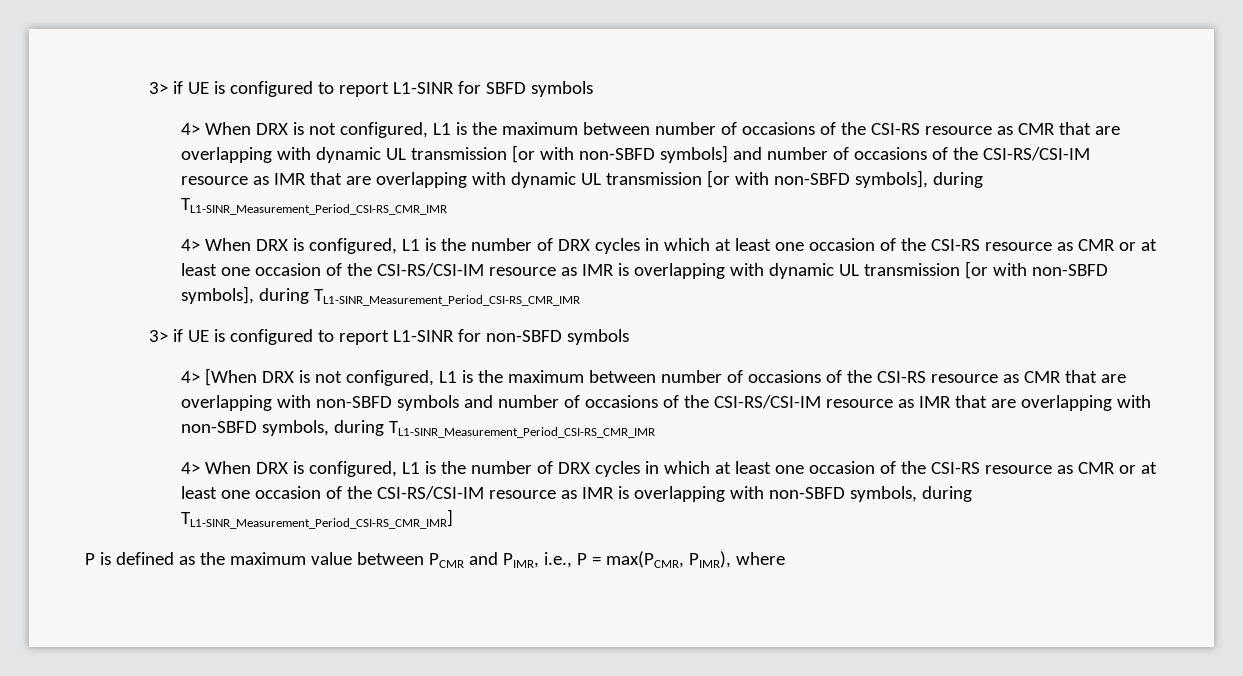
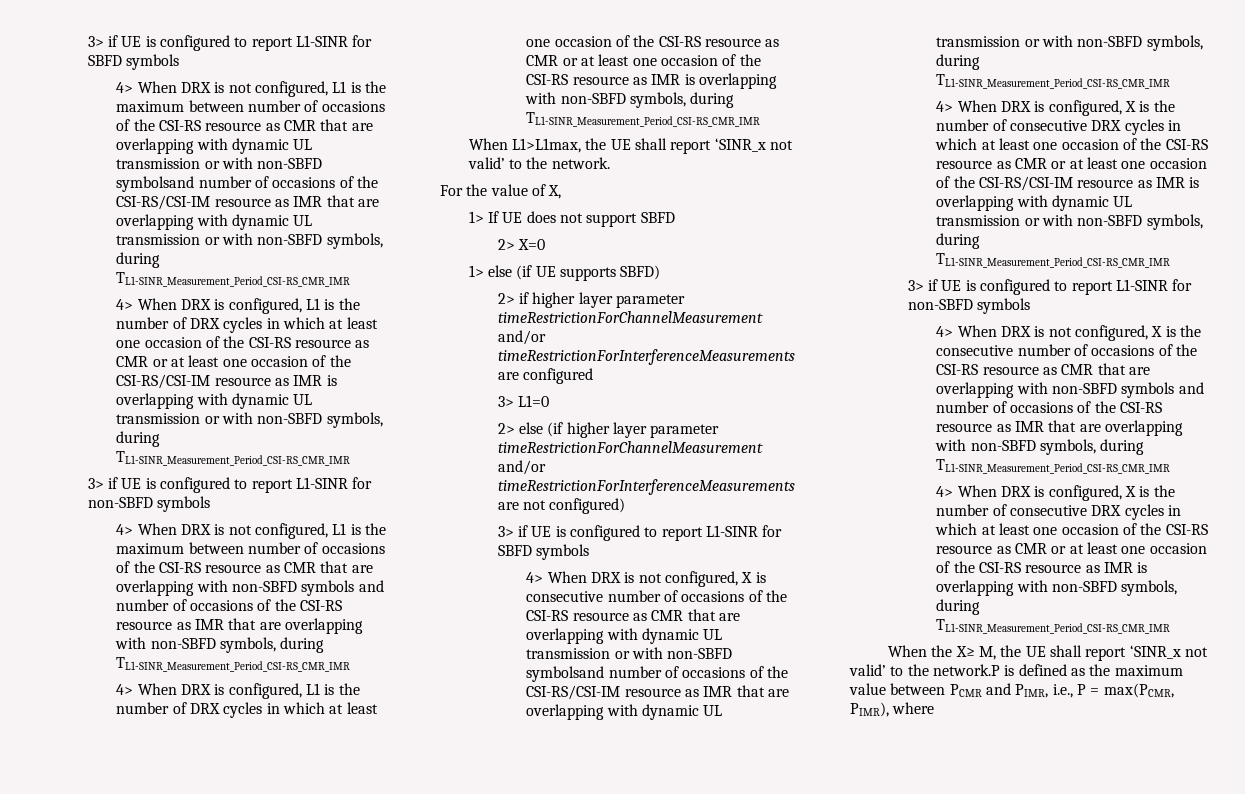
- 4> When DRX is not configured, L1 is the maximum between number of occasions of the CSI-RS resource as CMR that are overlapping with dynamic UL transmission [or with non-SBFD symbols] and number of occasions of the CSI-RS/CSI-IM resource as IMR that are overlapping with dynamic UL transmission [or with non-SBFD symbols], during TL1-SINR_Measurement_Period_CSI-RS_CMR_IMR
+ 4> When DRX is not configured, L1 is the maximum between number of occasions of the CSI-RS resource as CMR that are overlapping with dynamic UL transmission or with non-SBFD symbolsand number of occasions of the CSI-RS/CSI-IM resource as IMR that are overlapping with dynamic UL transmission or with non-SBFD symbols, during TL1-SINR_Measurement_Period_CSI-RS_CMR_IMR
- 4> When DRX is configured, L1 is the number of DRX cycles in which at least one occasion of the CSI-RS resource as CMR or at least one occasion of the CSI-RS/CSI-IM resource as IMR is overlapping with dynamic UL transmission [or with non-SBFD symbols], during TL1-SINR_Measurement_Period_CSI-RS_CMR_IMR
+ 4> When DRX is configured, L1 is the number of DRX cycles in which at least one occasion of the CSI-RS resource as CMR or at least one occasion of the CSI-RS/CSI-IM resource as IMR is overlapping with dynamic UL transmission or with non-SBFD symbols, during TL1-SINR_Measurement_Period_CSI-RS_CMR_IMR
- 4> [When DRX is not configured, L1 is the maximum between number of occasions of the CSI-RS resource as CMR that are overlapping with non-SBFD symbols and number of occasions of the CSI-RS/CSI-IM resource as IMR that are overlapping with non-SBFD symbols, during TL1-SINR_Measurement_Period_CSI-RS_CMR_IMR
+ 4> When DRX is not configured, L1 is the maximum between number of occasions of the CSI-RS resource as CMR that are overlapping with non-SBFD symbols and number of occasions of the CSI-RS resource as IMR that are overlapping with non-SBFD symbols, during TL1-SINR_Measurement_Period_CSI-RS_CMR_IMR
- 4> When DRX is configured, L1 is the number of DRX cycles in which at least one occasion of the CSI-RS resource as CMR or at least one occasion of the CSI-RS/CSI-IM resource as IMR is overlapping with non-SBFD symbols, during TL1-SINR_Measurement_Period_CSI-RS_CMR_IMR]
- P is defined as the maximum value between PCMR and PIMR, i.e., P = max(PCMR, PIMR), where
+ 4> When DRX is configured, L1 is the number of DRX cycles in which at least one occasion of the CSI-RS resource as CMR or at least one occasion of the CSI-RS resource as IMR is overlapping with non-SBFD symbols, during TL1-SINR_Measurement_Period_CSI-RS_CMR_IMR
+ When L1>L1max, the UE shall report ‘SINR_x not valid’ to the network.
+ For the value of X,
+ 1> If UE does not support SBFD
+ 2> X=0
+ 1> else (if UE supports SBFD)
+ 2> if higher layer parameter timeRestrictionForChannelMeasurement and/or timeRestrictionForInterferenceMeasurements are configured
+ 3> L1=0
+ 2> else (if higher layer parameter timeRestrictionForChannelMeasurement and/or timeRestrictionForInterferenceMeasurements are not configured)
+ 3> if UE is configured to report L1-SINR for SBFD symbols
+ 4> When DRX is not configured, X is consecutive number of occasions of the CSI-RS resource as CMR that are overlapping with dynamic UL transmission or with non-SBFD symbolsand number of occasions of the CSI-RS/CSI-IM resource as IMR that are overlapping with dynamic UL transmission or with non-SBFD symbols, during TL1-SINR_Measurement_Period_CSI-RS_CMR_IMR
+ 4> When DRX is configured, X is the number of consecutive DRX cycles in which at least one occasion of the CSI-RS resource as CMR or at least one occasion of the CSI-RS/CSI-IM resource as IMR is overlapping with dynamic UL transmission or with non-SBFD symbols, during TL1-SINR_Measurement_Period_CSI-RS_CMR_IMR
+ 3> if UE is configured to report L1-SINR for non-SBFD symbols
+ 4> When DRX is not configured, X is the consecutive number of occasions of the CSI-RS resource as CMR that are overlapping with non-SBFD symbols and number of occasions of the CSI-RS resource as IMR that are overlapping with non-SBFD symbols, during TL1-SINR_Measurement_Period_CSI-RS_CMR_IMR
+ 4> When DRX is configured, X is the number of consecutive DRX cycles in which at least one occasion of the CSI-RS resource as CMR or at least one occasion of the CSI-RS resource as IMR is overlapping with non-SBFD symbols, during TL1-SINR_Measurement_Period_CSI-RS_CMR_IMR
+ When the X≥ M, the UE shall report ‘SINR_x not valid’ to the network.P is defined as the maximum value between PCMR and PIMR, i.e., P = max(PCMR, PIMR), where

